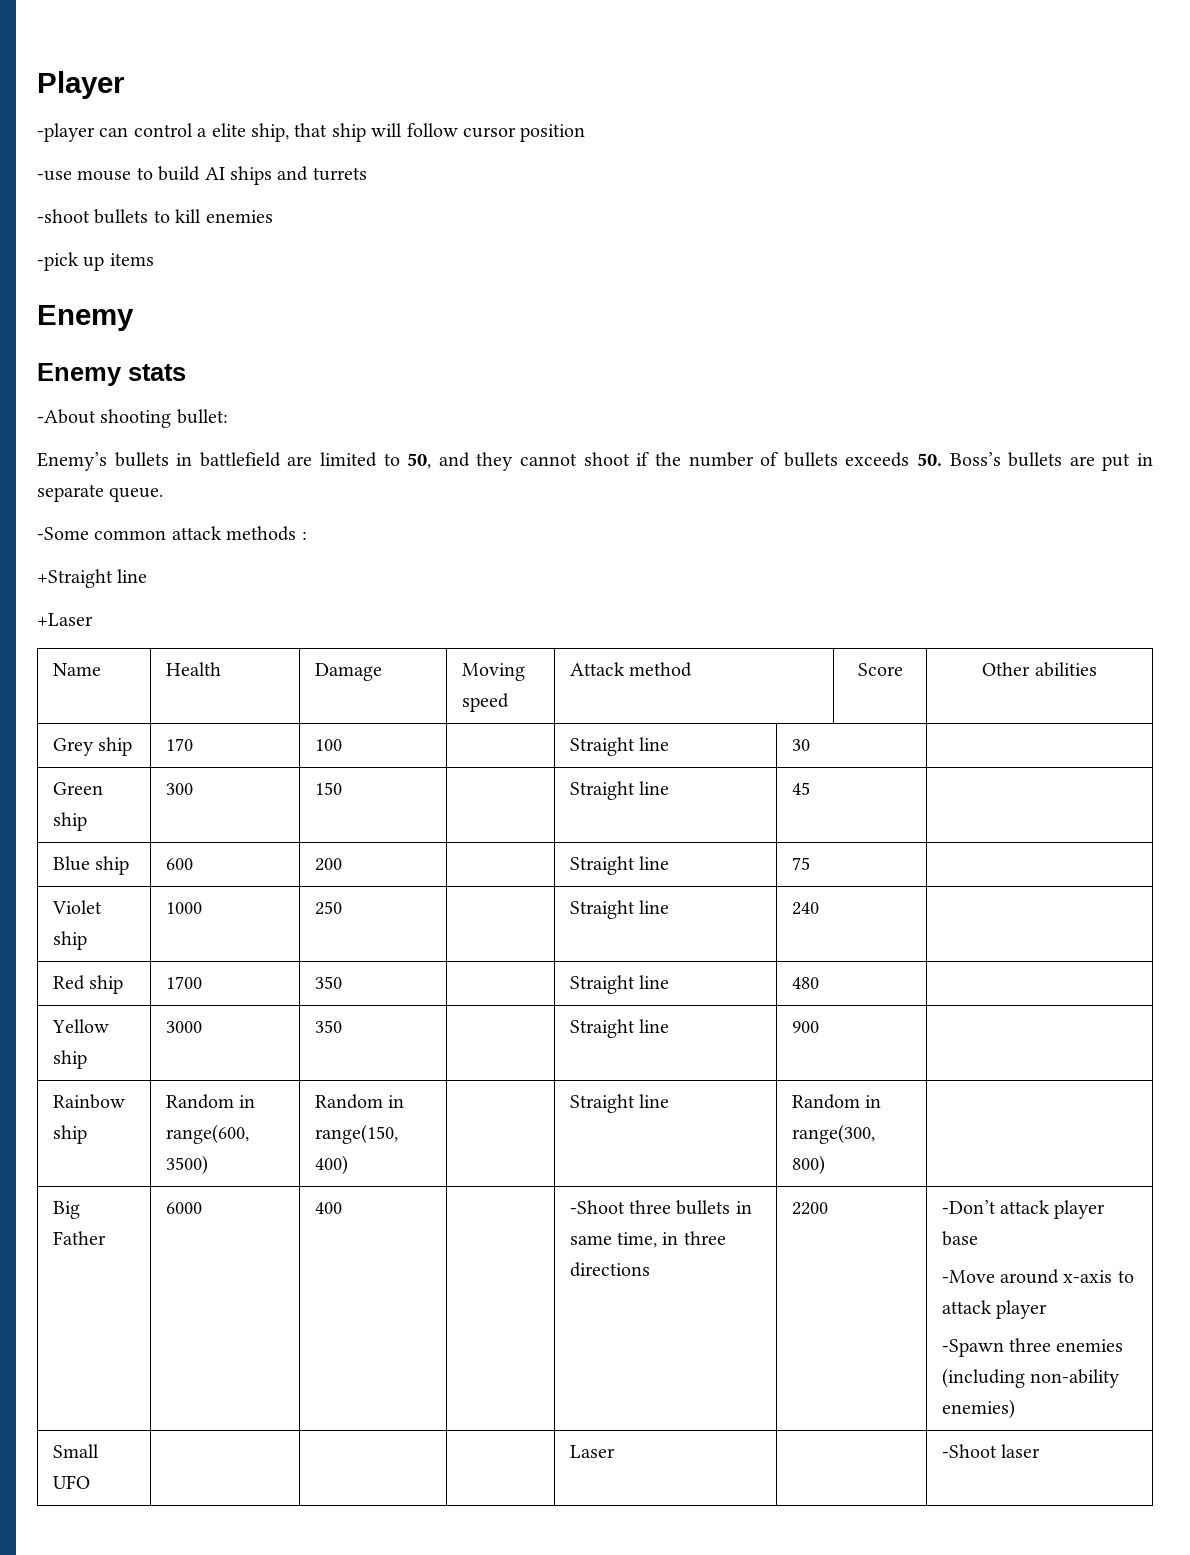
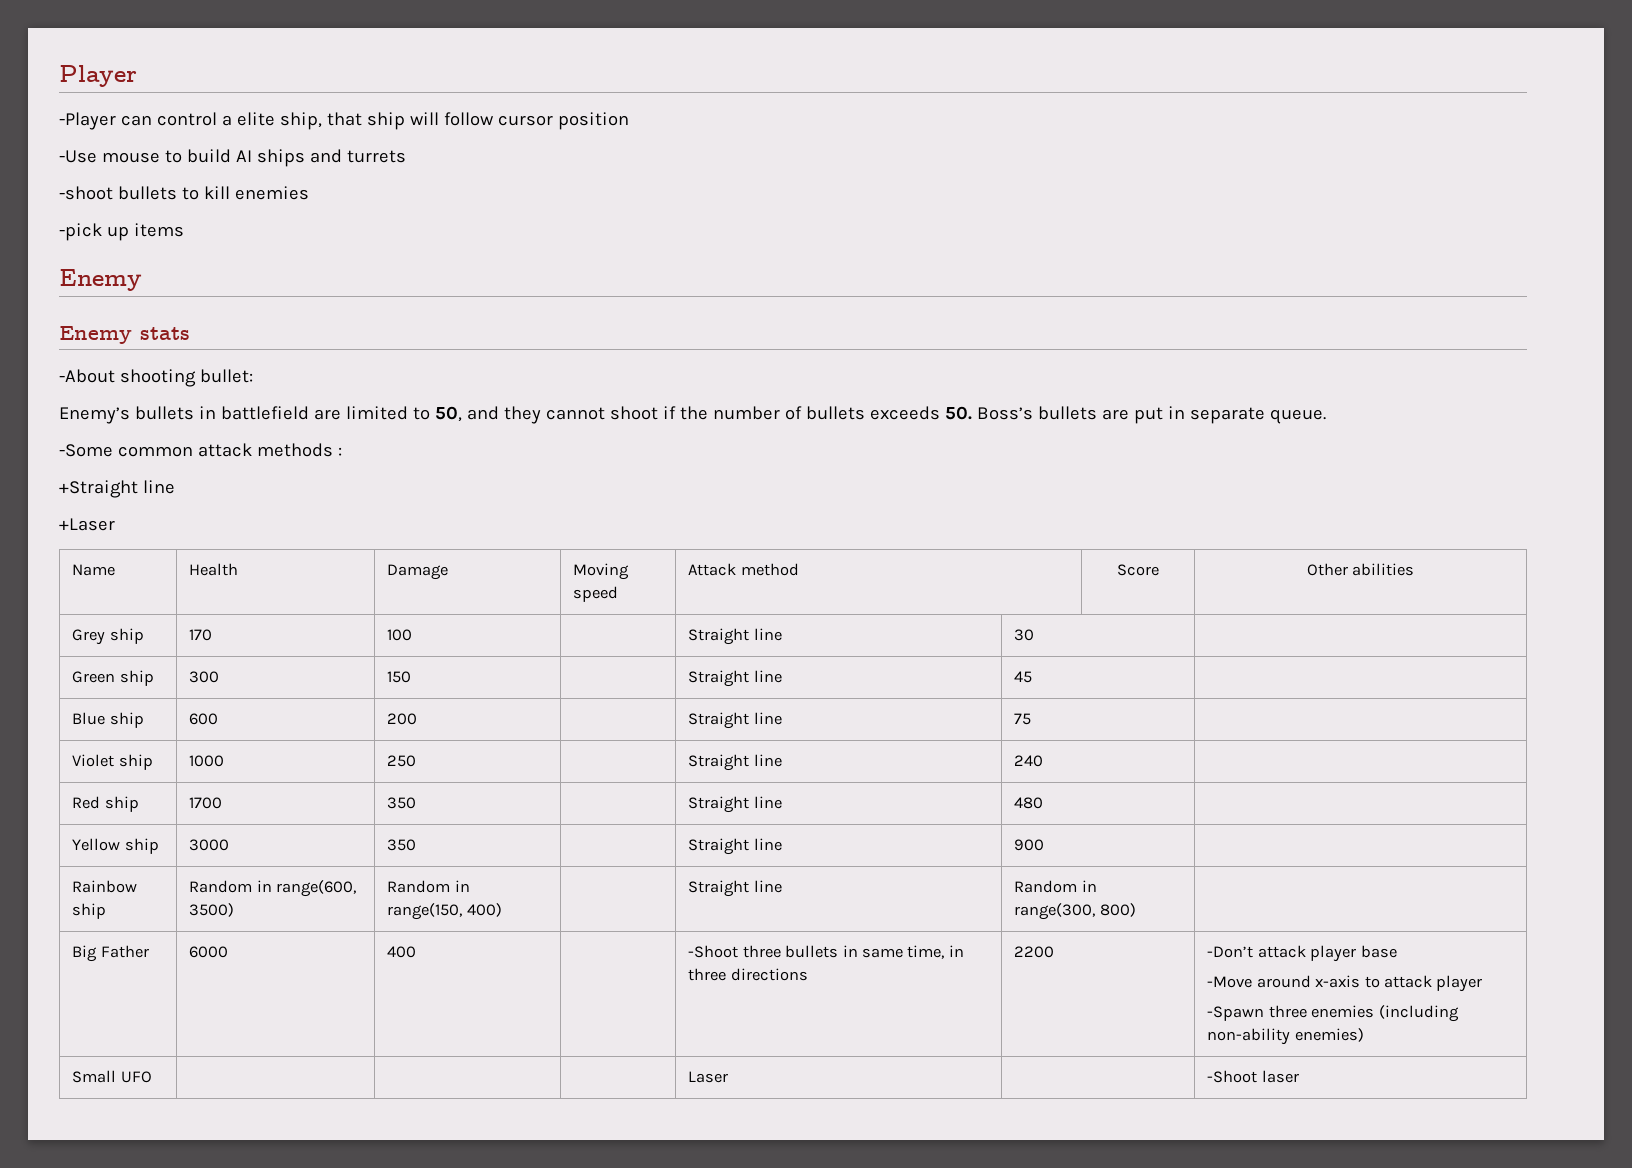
- -player can control a elite ship, that ship will follow cursor position
+ -Player can control a elite ship, that ship will follow cursor position
- -use mouse to build AI ships and turrets
+ -Use mouse to build AI ships and turrets

